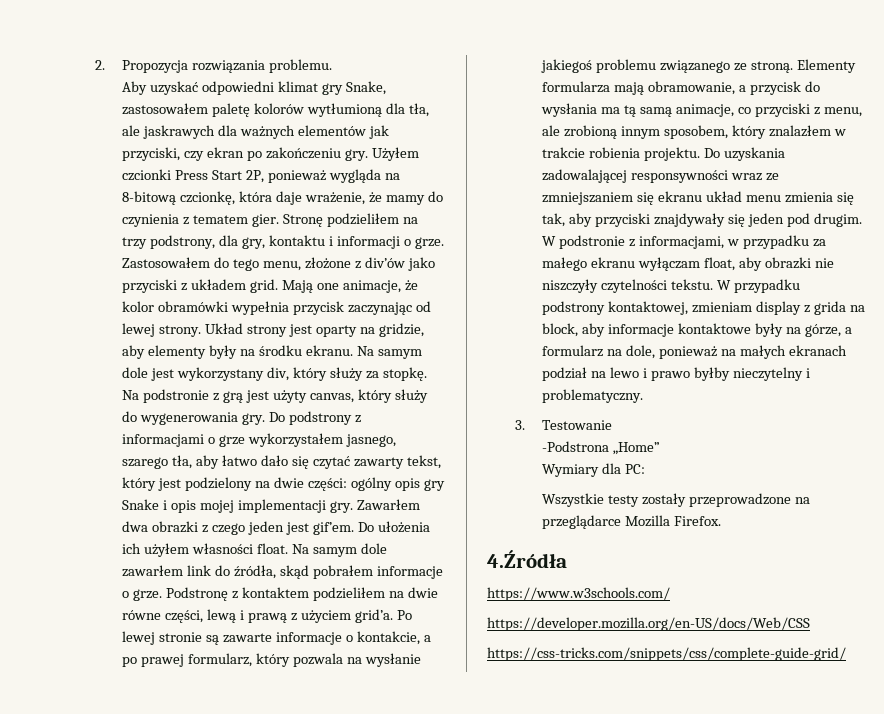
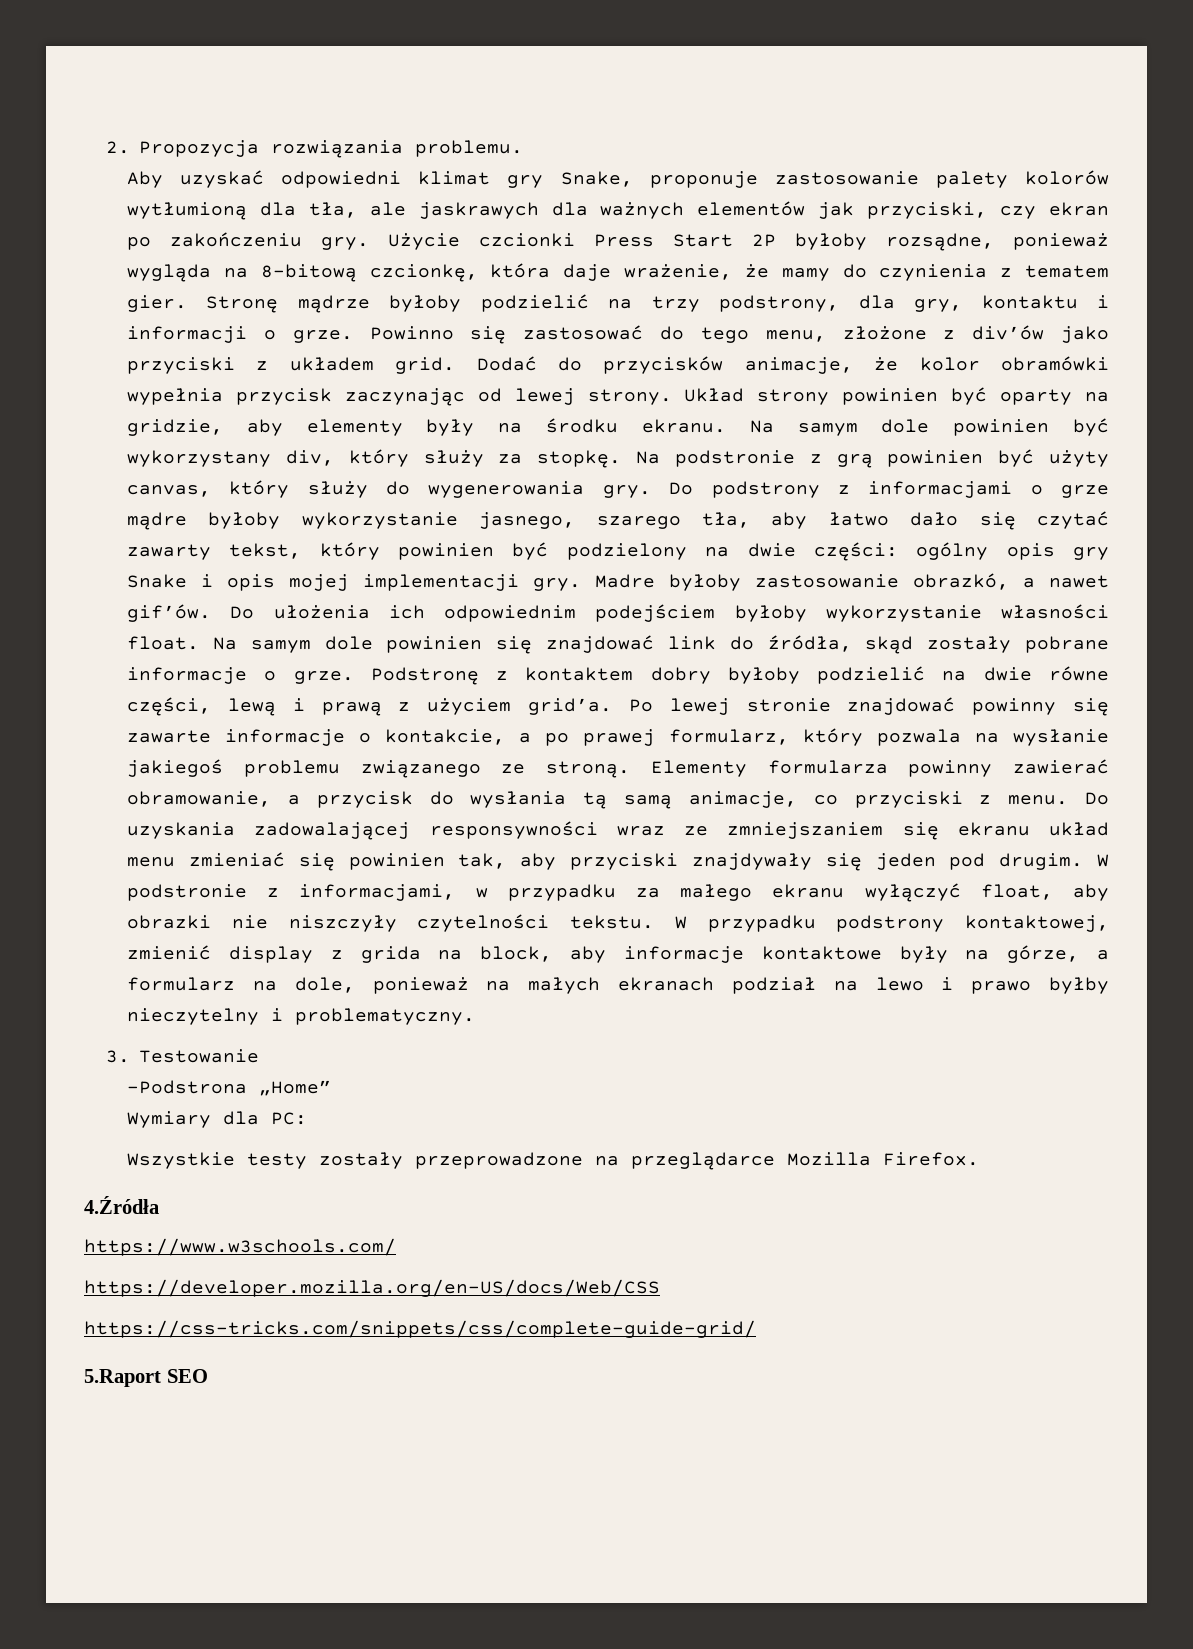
- Aby uzyskać odpowiedni klimat gry Snake, zastosowałem paletę kolorów wytłumioną dla tła, ale jaskrawych dla ważnych elementów jak przyciski, czy ekran po zakończeniu gry.
+ Aby uzyskać odpowiedni klimat gry Snake, proponuje zastosowanie palety kolorów wytłumioną dla tła, ale jaskrawych dla ważnych elementów jak przyciski, czy ekran po zakończeniu gry.
- Użyłem czcionki Press Start 2P, ponieważ wygląda na 8-bitową czcionkę, która daje wrażenie, że mamy do czynienia z tematem gier.
+ Użycie czcionki Press Start 2P byłoby rozsądne, ponieważ wygląda na 8-bitową czcionkę, która daje wrażenie, że mamy do czynienia z tematem gier.
- Stronę podzieliłem na trzy podstrony, dla gry, kontaktu i informacji o grze.
+ Stronę mądrze byłoby podzielić na trzy podstrony, dla gry, kontaktu i informacji o grze.
- Zastosowałem do tego menu, złożone z div’ów jako przyciski z układem grid.
+ Powinno się zastosować do tego menu, złożone z div’ów jako przyciski z układem grid.
- Mają one animacje, że kolor obramówki wypełnia przycisk zaczynając od lewej strony.
+ Dodać do przycisków animacje, że kolor obramówki wypełnia przycisk zaczynając od lewej strony.
- Układ strony jest oparty na gridzie, aby elementy były na środku ekranu.
+ Układ strony powinien być oparty na gridzie, aby elementy były na środku ekranu.
- Na samym dole jest wykorzystany div, który służy za stopkę.
+ Na samym dole powinien być wykorzystany div, który służy za stopkę.
- Na podstronie z grą jest użyty canvas, który służy do wygenerowania gry.
+ Na podstronie z grą powinien być użyty canvas, który służy do wygenerowania gry.
- Do podstrony z informacjami o grze wykorzystałem jasnego, szarego tła, aby łatwo dało się czytać zawarty tekst, który jest podzielony na dwie części: ogólny opis gry Snake i opis mojej implementacji gry.
+ Do podstrony z informacjami o grze mądre byłoby wykorzystanie jasnego, szarego tła, aby łatwo dało się czytać zawarty tekst, który powinien być podzielony na dwie części: ogólny opis gry Snake i opis mojej implementacji gry.
- Zawarłem dwa obrazki z czego jeden jest gif’em. Do ułożenia ich użyłem własności float.
+ Madre byłoby zastosowanie obrazkó, a nawet gif’ów. Do ułożenia ich odpowiednim podejściem byłoby wykorzystanie własności float.
- Na samym dole zawarłem link do źródła, skąd pobrałem informacje o grze.
+ Na samym dole powinien się znajdować link do źródła, skąd zostały pobrane informacje o grze.
- Podstronę z kontaktem podzieliłem na dwie równe części, lewą i prawą z użyciem grid’a.
+ Podstronę z kontaktem dobry byłoby podzielić na dwie równe części, lewą i prawą z użyciem grid’a.
- Po lewej stronie są zawarte informacje o kontakcie, a po prawej formularz, który pozwala na wysłanie jakiegoś problemu związanego ze stroną.
+ Po lewej stronie znajdować powinny się zawarte informacje o kontakcie, a po prawej formularz, który pozwala na wysłanie jakiegoś problemu związanego ze stroną.
- Elementy formularza mają obramowanie, a przycisk do wysłania ma tą samą animacje, co przyciski z menu, ale zrobioną innym sposobem, który znalazłem w trakcie robienia projektu.
+ Elementy formularza powinny zawierać obramowanie, a przycisk do wysłania tą samą animacje, co przyciski z menu.
- Do uzyskania zadowalającej responsywności wraz ze zmniejszaniem się ekranu układ menu zmienia się tak, aby przyciski znajdywały się jeden pod drugim.
+ Do uzyskania zadowalającej responsywności wraz ze zmniejszaniem się ekranu układ menu zmieniać się powinien tak, aby przyciski znajdywały się jeden pod drugim.
- W podstronie z informacjami, w przypadku za małego ekranu wyłączam float, aby obrazki nie niszczyły czytelności tekstu.
+ W podstronie z informacjami, w przypadku za małego ekranu wyłączyć float, aby obrazki nie niszczyły czytelności tekstu.
- W przypadku podstrony kontaktowej, zmieniam display z grida na block, aby informacje kontaktowe były na górze, a formularz na dole, ponieważ na małych ekranach podział na lewo i prawo byłby nieczytelny i problematyczny.
+ W przypadku podstrony kontaktowej, zmienić display z grida na block, aby informacje kontaktowe były na górze, a formularz na dole, ponieważ na małych ekranach podział na lewo i prawo byłby nieczytelny i problematyczny.
+ 5.Raport SEO

